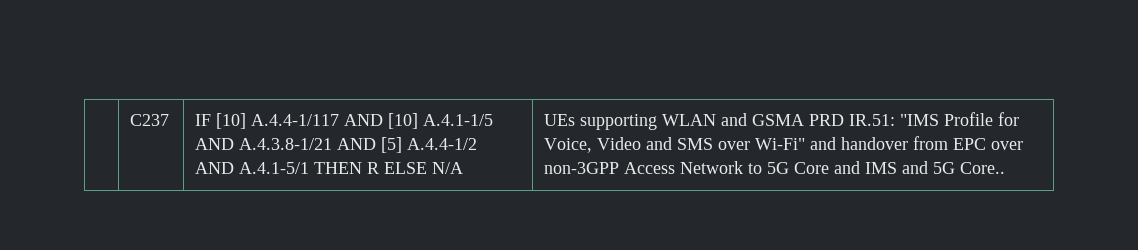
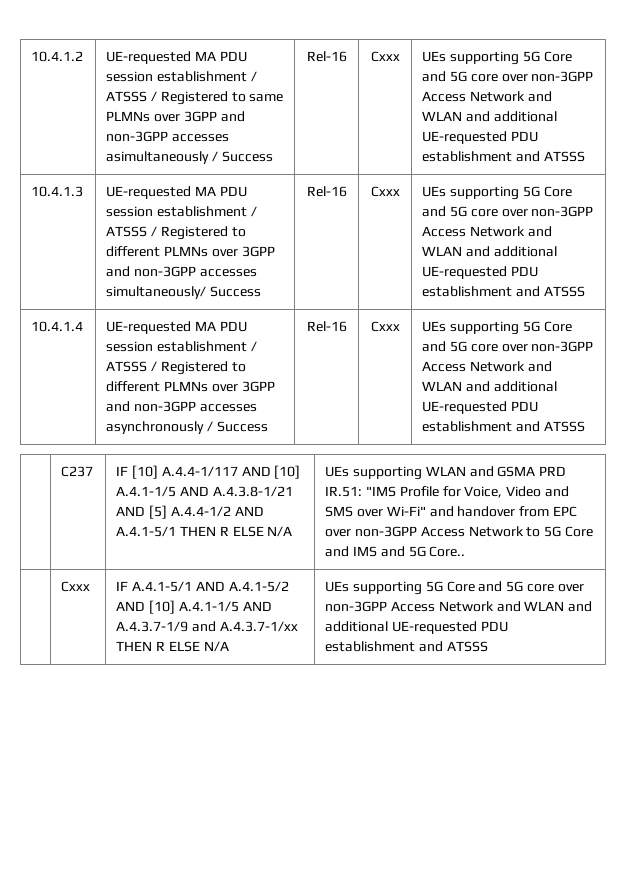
+ 10.4.1.2 | UE-requested MA PDU session establishment / ATSSS / Registered to same PLMNs over 3GPP and non-3GPP accesses asimultaneously / Success | Rel-16 | Cxxx | UEs supporting 5G Core and 5G core over non-3GPP Access Network and WLAN and additional UE-requested PDU establishment and ATSSS
+ 10.4.1.3 | UE-requested MA PDU session establishment / ATSSS / Registered to different PLMNs over 3GPP and non-3GPP accesses simultaneously/ Success | Rel-16 | Cxxx | UEs supporting 5G Core and 5G core over non-3GPP Access Network and WLAN and additional UE-requested PDU establishment and ATSSS
+ 10.4.1.4 | UE-requested MA PDU session establishment / ATSSS / Registered to different PLMNs over 3GPP and non-3GPP accesses asynchronously / Success | Rel-16 | Cxxx | UEs supporting 5G Core and 5G core over non-3GPP Access Network and WLAN and additional UE-requested PDU establishment and ATSSS
+ | Cxxx | IF A.4.1-5/1 AND A.4.1-5/2 AND [10] A.4.1-1/5 AND A.4.3.7-1/9 and A.4.3.7-1/xx THEN R ELSE N/A | UEs supporting 5G Core and 5G core over non-3GPP Access Network and WLAN and additional UE-requested PDU establishment and ATSSS

